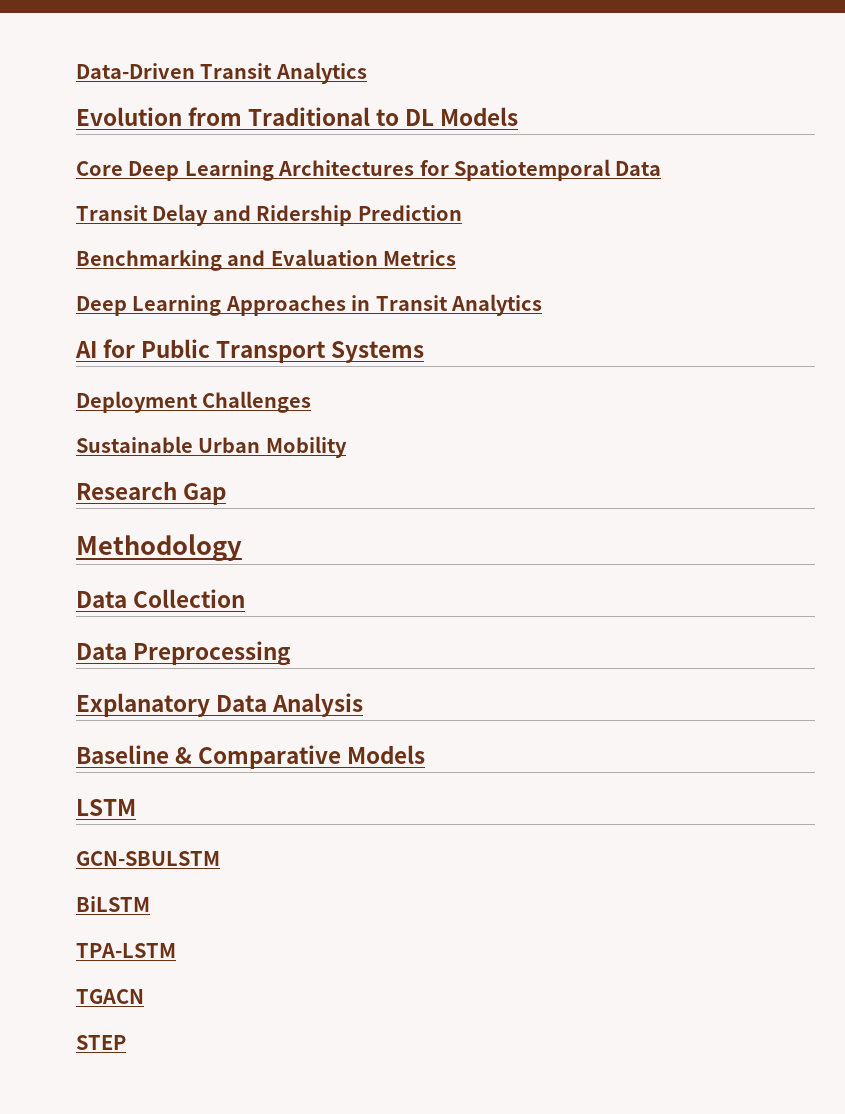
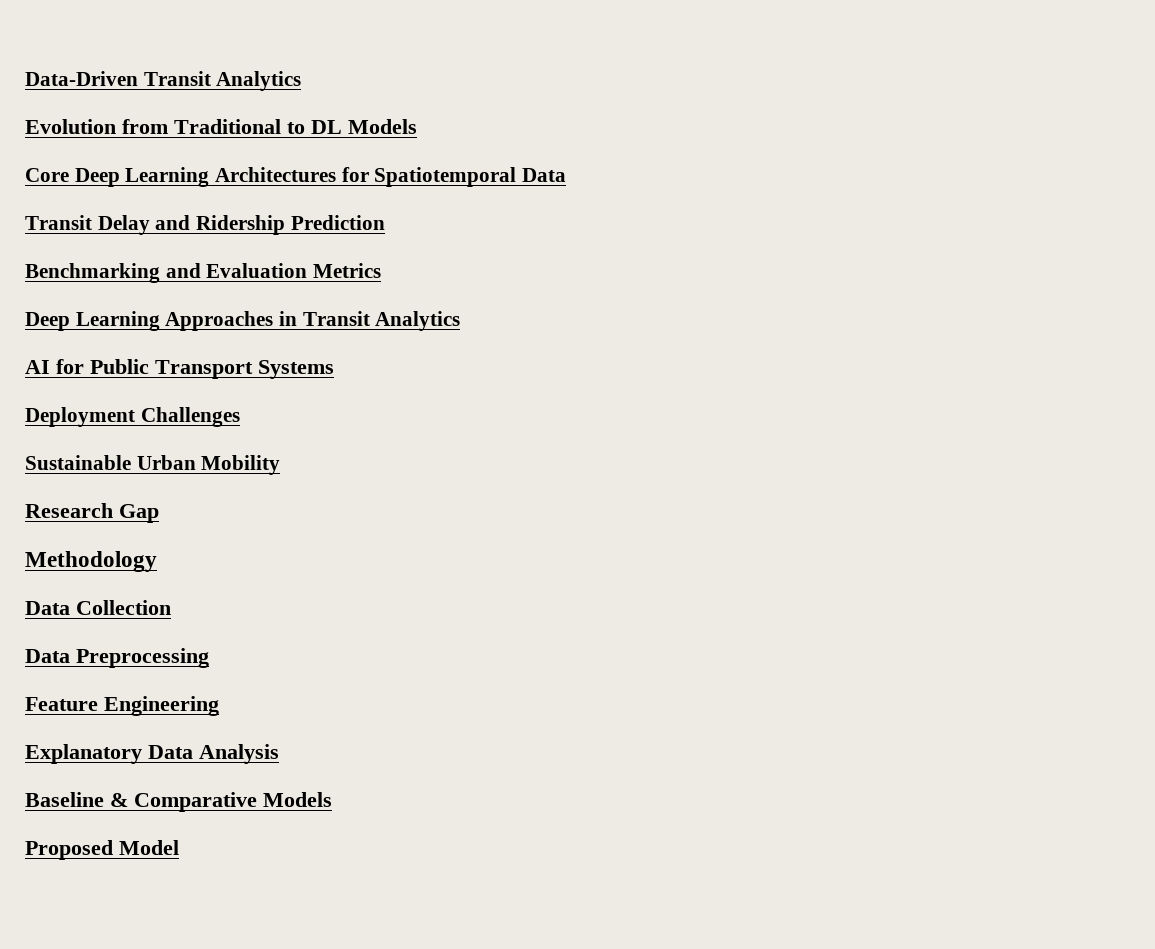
+ Feature Engineering
- LSTM
- GCN-SBULSTM
- BiLSTM
- TPA-LSTM
- TGACN
- STEP
+ Proposed Model

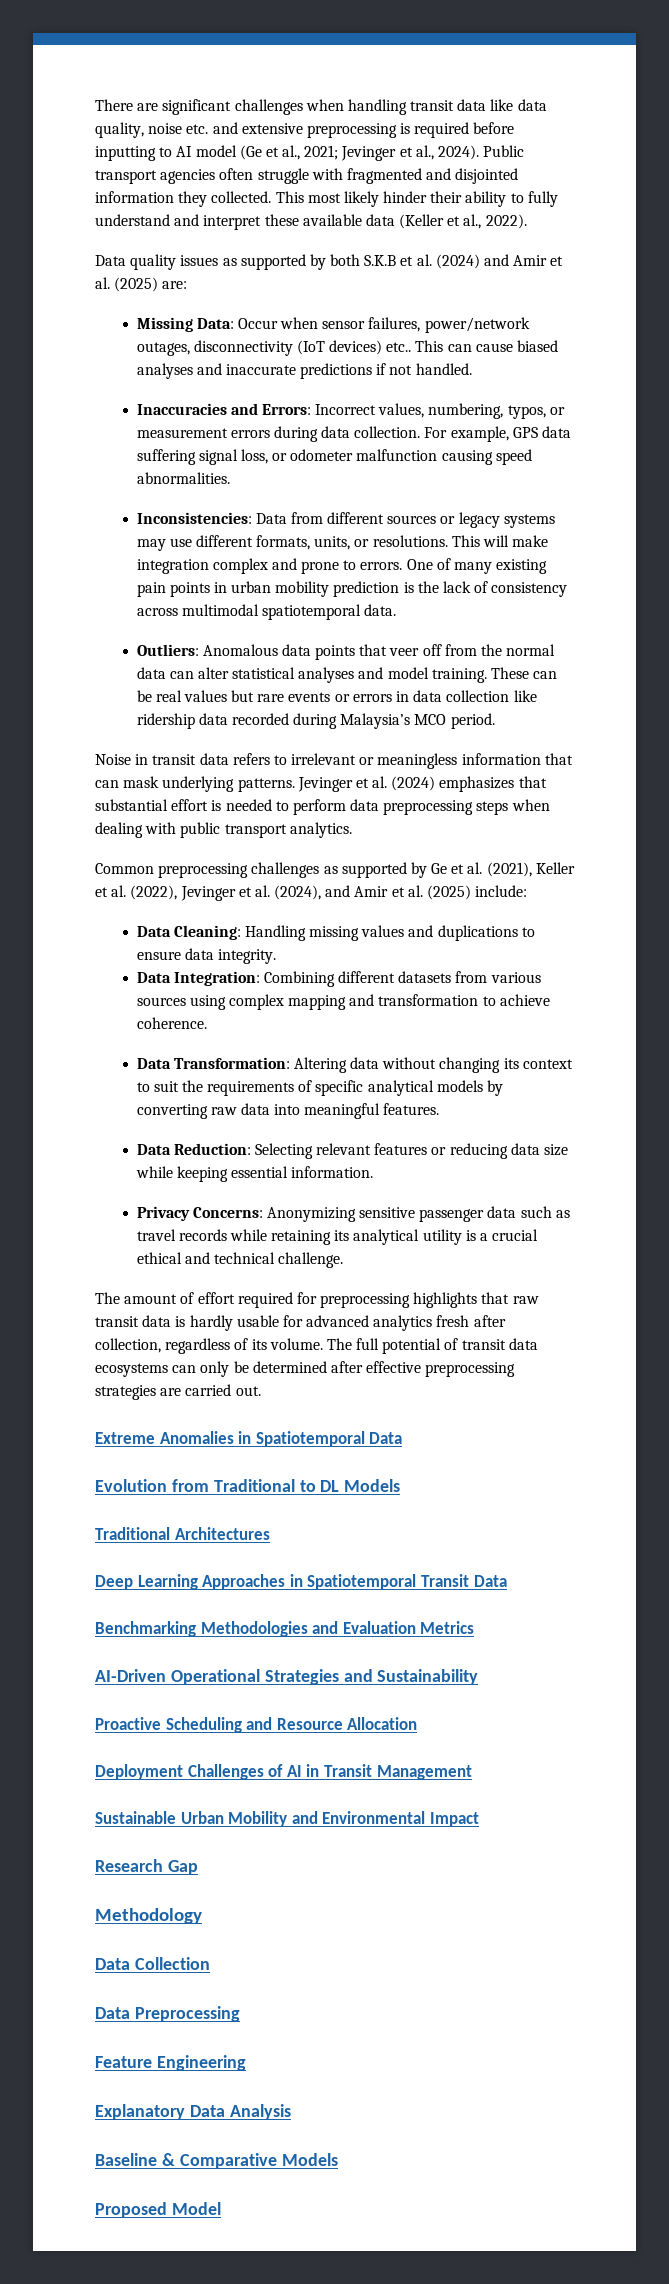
- Data-Driven Transit Analytics
+ There are significant challenges when handling transit data like data quality, noise etc. and extensive preprocessing is required before inputting to AI model (Ge et al., 2021; Jevinger et al., 2024). Public transport agencies often struggle with fragmented and disjointed information they collected. This most likely hinder their ability to fully understand and interpret these available data (Keller et al., 2022).
+ Data quality issues as supported by both S.K.B et al. (2024) and Amir et al. (2025) are:
+ Missing Data: Occur when sensor failures, power/network outages, disconnectivity (IoT devices) etc.. This can cause biased analyses and inaccurate predictions if not handled.
+ Inaccuracies and Errors: Incorrect values, numbering, typos, or measurement errors during data collection. For example, GPS data suffering signal loss, or odometer malfunction causing speed abnormalities.
+ Inconsistencies: Data from different sources or legacy systems may use different formats, units, or resolutions. This will make integration complex and prone to errors. One of many existing pain points in urban mobility prediction is the lack of consistency across multimodal spatiotemporal data.
+ Outliers: Anomalous data points that veer off from the normal data can alter statistical analyses and model training. These can be real values but rare events or errors in data collection like ridership data recorded during Malaysia’s MCO period.
+ Noise in transit data refers to irrelevant or meaningless information that can mask underlying patterns. Jevinger et al. (2024) emphasizes that substantial effort is needed to perform data preprocessing steps when dealing with public transport analytics.
+ Common preprocessing challenges as supported by Ge et al. (2021), Keller et al. (2022), Jevinger et al. (2024), and Amir et al. (2025) include:
+ Data Cleaning: Handling missing values and duplications to ensure data integrity.
+ Data Integration: Combining different datasets from various sources using complex mapping and transformation to achieve coherence.
+ Data Transformation: Altering data without changing its context to suit the requirements of specific analytical models by converting raw data into meaningful features.
+ Data Reduction: Selecting relevant features or reducing data size while keeping essential information.
+ Privacy Concerns: Anonymizing sensitive passenger data such as travel records while retaining its analytical utility is a crucial ethical and technical challenge.
+ The amount of effort required for preprocessing highlights that raw transit data is hardly usable for advanced analytics fresh after collection, regardless of its volume. The full potential of transit data ecosystems can only be determined after effective preprocessing strategies are carried out.
+ Extreme Anomalies in Spatiotemporal Data
- Core Deep Learning Architectures for Spatiotemporal Data
- Transit Delay and Ridership Prediction
- Benchmarking and Evaluation Metrics
- Deep Learning Approaches in Transit Analytics
- AI for Public Transport Systems
- Deployment Challenges
+ Traditional Architectures
+ Deep Learning Approaches in Spatiotemporal Transit Data
+ Benchmarking Methodologies and Evaluation Metrics
+ AI-Driven Operational Strategies and Sustainability
+ Proactive Scheduling and Resource Allocation
+ Deployment Challenges of AI in Transit Management
- Sustainable Urban Mobility
+ Sustainable Urban Mobility and Environmental Impact

